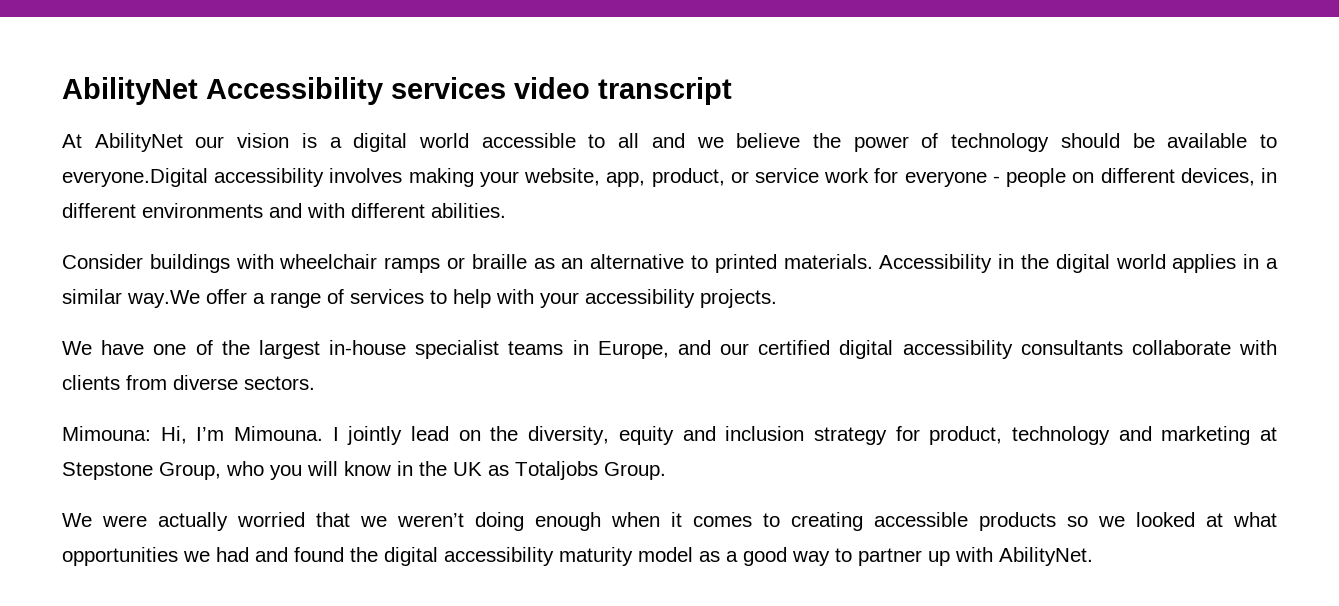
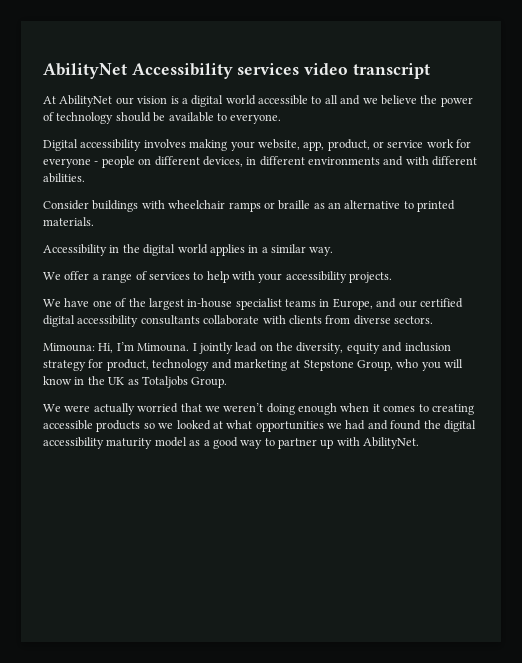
- At AbilityNet our vision is a digital world accessible to all and we believe the power of technology should be available to everyone.Digital accessibility involves making your website, app, product, or service work for everyone - people on different devices, in different environments and with different abilities.
+ At AbilityNet our vision is a digital world accessible to all and we believe the power of technology should be available to everyone.
+ Digital accessibility involves making your website, app, product, or service work for everyone - people on different devices, in different environments and with different abilities.
- Consider buildings with wheelchair ramps or braille as an alternative to printed materials. Accessibility in the digital world applies in a similar way.We offer a range of services to help with your accessibility projects.
+ Consider buildings with wheelchair ramps or braille as an alternative to printed materials.
+ Accessibility in the digital world applies in a similar way.
+ We offer a range of services to help with your accessibility projects.

